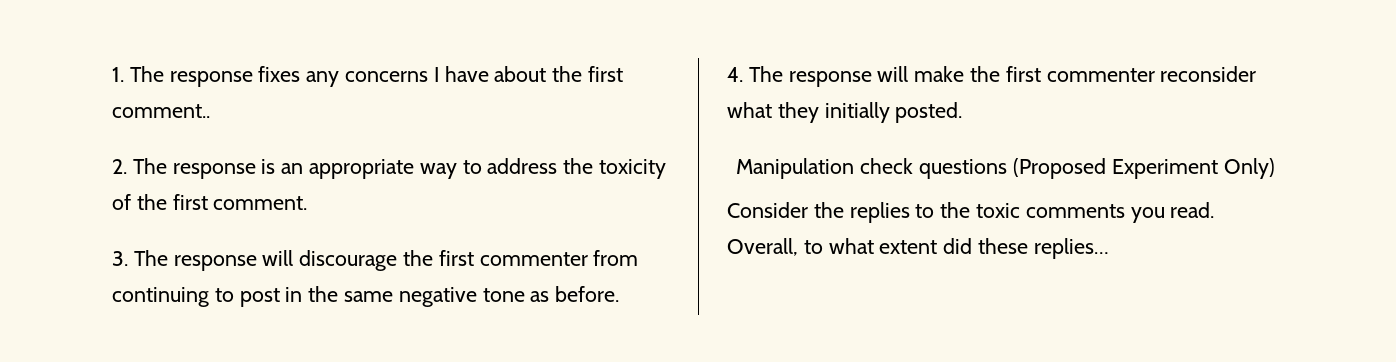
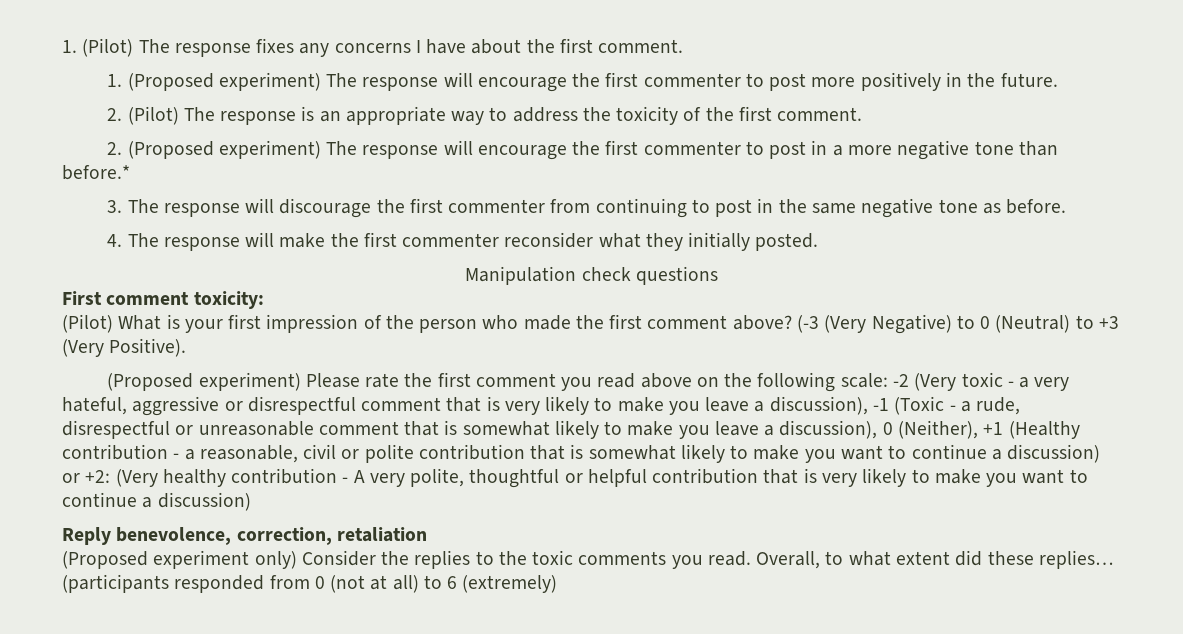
- 1. The response fixes any concerns I have about the first comment..
- 2. The response is an appropriate way to address the toxicity of the first comment.
+ 1. (Pilot) The response fixes any concerns I have about the first comment.
+ 1. (Proposed experiment) The response will encourage the first commenter to post more positively in the future.
+ 2. (Pilot) The response is an appropriate way to address the toxicity of the first comment.
+ 2. (Proposed experiment) The response will encourage the first commenter to post in a more negative tone than before.*
- Manipulation check questions (Proposed Experiment Only)
- Consider the replies to the toxic comments you read.
+ Manipulation check questions
+ First comment toxicity:
+ (Pilot) What is your first impression of the person who made the first comment above? (-3 (Very Negative) to 0 (Neutral) to +3 (Very Positive).
+ (Proposed experiment) Please rate the first comment you read above on the following scale: -2 (Very toxic - a very hateful, aggressive or disrespectful comment that is very likely to make you leave a discussion), -1 (Toxic - a rude, disrespectful or unreasonable comment that is somewhat likely to make you leave a discussion), 0 (Neither), +1 (Healthy contribution - a reasonable, civil or polite contribution that is somewhat likely to make you want to continue a discussion) or +2: (Very healthy contribution - A very polite, thoughtful or helpful contribution that is very likely to make you want to continue a discussion)
+ Reply benevolence, correction, retaliation
+ (Proposed experiment only) Consider the replies to the toxic comments you read.
+ (participants responded from 0 (not at all) to 6 (extremely)

